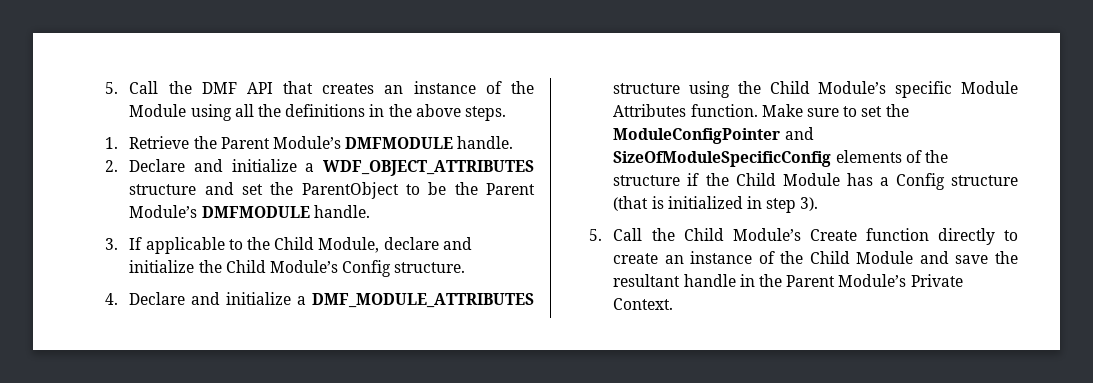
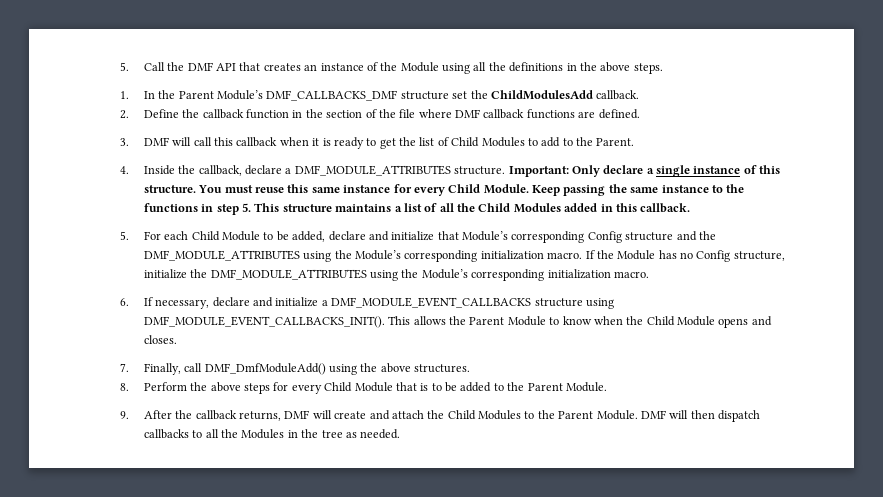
- 1. Retrieve the Parent Module’s DMFMODULE handle.
- 2. Declare and initialize a WDF_OBJECT_ATTRIBUTES structure and set the ParentObject to be the Parent Module’s DMFMODULE handle.
- 3. If applicable to the Child Module, declare and initialize the Child Module’s Config structure.
- 4. Declare and initialize a DMF_MODULE_ATTRIBUTES structure using the Child Module’s specific Module Attributes function. Make sure to set the ModuleConfigPointer and SizeOfModuleSpecificConfig elements of the structure if the Child Module has a Config structure (that is initialized in step 3).
- 5. Call the Child Module’s Create function directly to create an instance of the Child Module and save the resultant handle in the Parent Module’s Private Context.
+ 1. In the Parent Module’s DMF_CALLBACKS_DMF structure set the ChildModulesAdd callback.
+ 2. Define the callback function in the section of the file where DMF callback functions are defined.
+ 3. DMF will call this callback when it is ready to get the list of Child Modules to add to the Parent.
+ 4. Inside the callback, declare a DMF_MODULE_ATTRIBUTES structure. Important: Only declare a single instance of this structure. You must reuse this same instance for every Child Module. Keep passing the same instance to the functions in step 5. This structure maintains a list of all the Child Modules added in this callback.
+ 5. For each Child Module to be added, declare and initialize that Module’s corresponding Config structure and the DMF_MODULE_ATTRIBUTES using the Module’s corresponding initialization macro. If the Module has no Config structure, initialize the DMF_MODULE_ATTRIBUTES using the Module’s corresponding initialization macro.
+ 6. If necessary, declare and initialize a DMF_MODULE_EVENT_CALLBACKS structure using DMF_MODULE_EVENT_CALLBACKS_INIT(). This allows the Parent Module to know when the Child Module opens and closes.
+ 7. Finally, call DMF_DmfModuleAdd() using the above structures.
+ 8. Perform the above steps for every Child Module that is to be added to the Parent Module.
+ 9. After the callback returns, DMF will create and attach the Child Modules to the Parent Module. DMF will then dispatch callbacks to all the Modules in the tree as needed.

